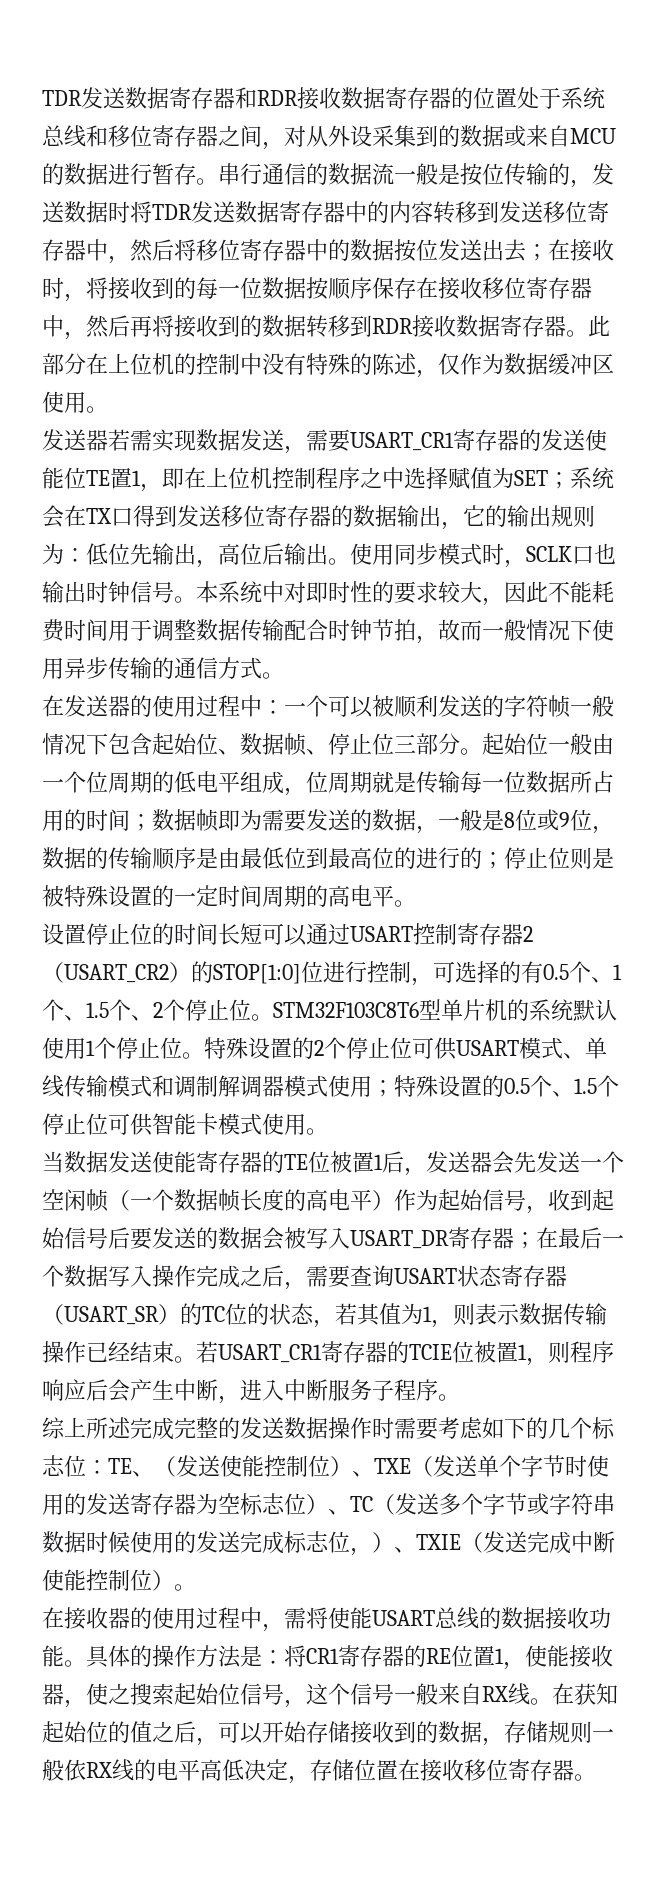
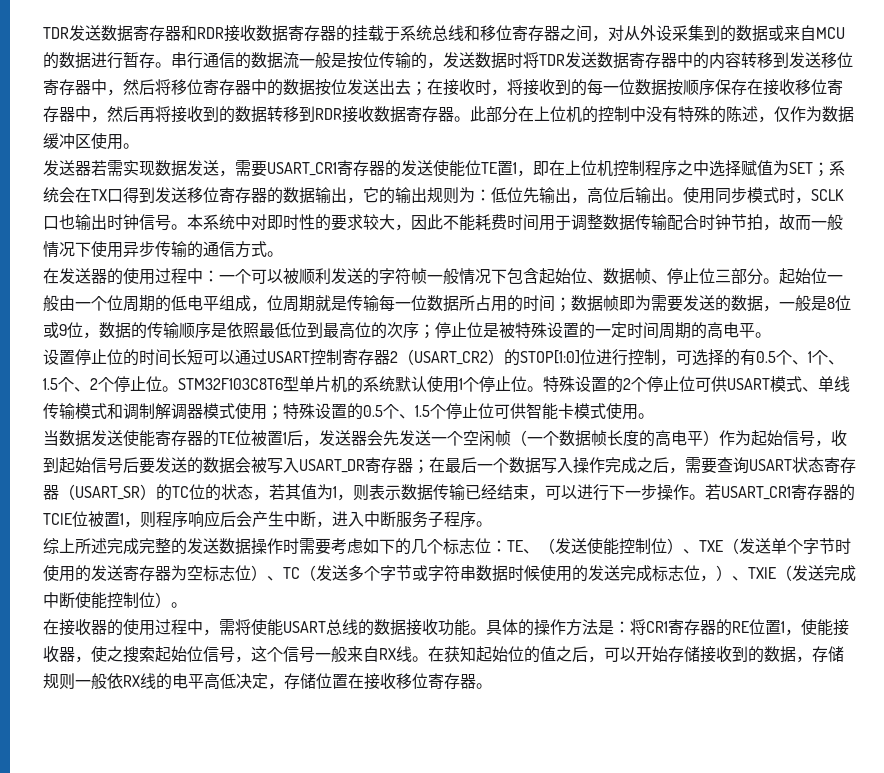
- TDR发送数据寄存器和RDR接收数据寄存器的位置处于系统总线和移位寄存器之间，对从外设采集到的数据或来自MCU的数据进行暂存。
+ TDR发送数据寄存器和RDR接收数据寄存器的挂载于系统总线和移位寄存器之间，对从外设采集到的数据或来自MCU的数据进行暂存。
- 起始位一般由一个位周期的低电平组成，位周期就是传输每一位数据所占用的时间；数据帧即为需要发送的数据，一般是8位或9位，数据的传输顺序是由最低位到最高位的进行的；停止位则是被特殊设置的一定时间周期的高电平。
+ 起始位一般由一个位周期的低电平组成，位周期就是传输每一位数据所占用的时间；数据帧即为需要发送的数据，一般是8位或9位，数据的传输顺序是依照最低位到最高位的次序；停止位是被特殊设置的一定时间周期的高电平。
- 在最后一个数据写入操作完成之后，需要查询USART状态寄存器（USART_SR）的TC位的状态，若其值为1，则表示数据传输操作已经结束。
+ 在最后一个数据写入操作完成之后，需要查询USART状态寄存器（USART_SR）的TC位的状态，若其值为1，则表示数据传输已经结束，可以进行下一步操作。

